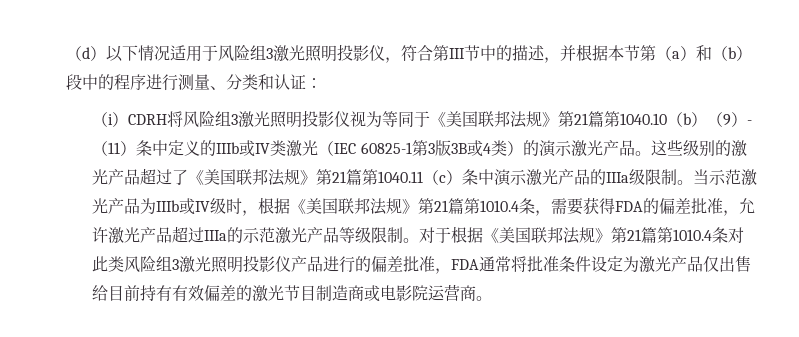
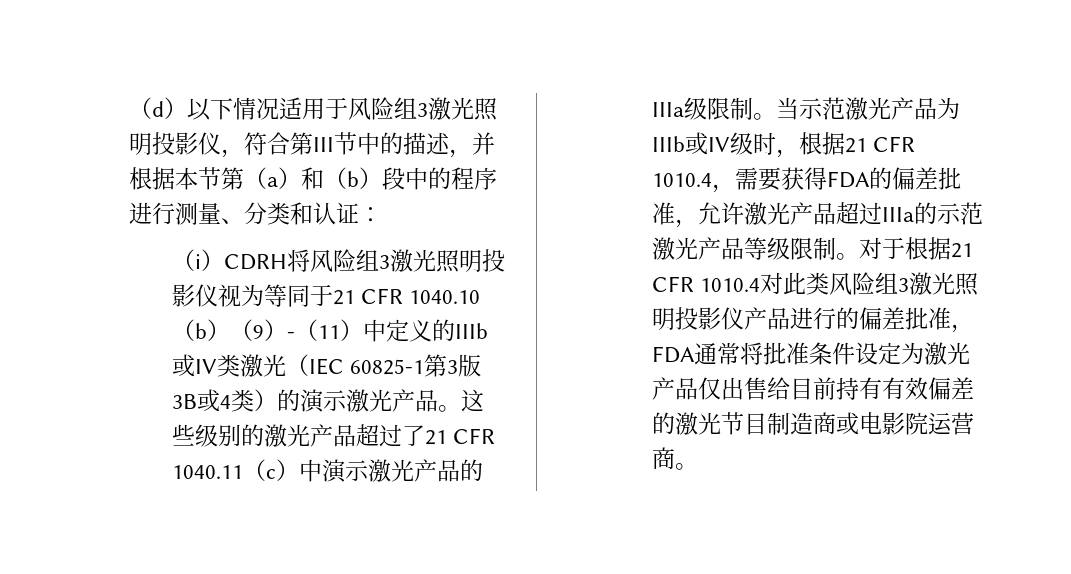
- （i）CDRH将风险组3激光照明投影仪视为等同于《美国联邦法规》第21篇第1040.10（b）（9）-（11）条中定义的IIIb或IV类激光（IEC 60825-1第3版3B或4类）的演示激光产品。
+ （i）CDRH将风险组3激光照明投影仪视为等同于21 CFR 1040.10（b）（9）-（11）中定义的IIIb或IV类激光（IEC 60825-1第3版3B或4类）的演示激光产品。
- 这些级别的激光产品超过了《美国联邦法规》第21篇第1040.11（c）条中演示激光产品的IIIa级限制。
+ 这些级别的激光产品超过了21 CFR 1040.11（c）中演示激光产品的IIIa级限制。
- 当示范激光产品为IIIb或IV级时，根据《美国联邦法规》第21篇第1010.4条，需要获得FDA的偏差批准，允许激光产品超过IIIa的示范激光产品等级限制。
+ 当示范激光产品为IIIb或IV级时，根据21 CFR 1010.4，需要获得FDA的偏差批准，允许激光产品超过IIIa的示范激光产品等级限制。
- 对于根据《美国联邦法规》第21篇第1010.4条对此类风险组3激光照明投影仪产品进行的偏差批准，FDA通常将批准条件设定为激光产品仅出售给目前持有有效偏差的激光节目制造商或电影院运营商。
+ 对于根据21 CFR 1010.4对此类风险组3激光照明投影仪产品进行的偏差批准，FDA通常将批准条件设定为激光产品仅出售给目前持有有效偏差的激光节目制造商或电影院运营商。

